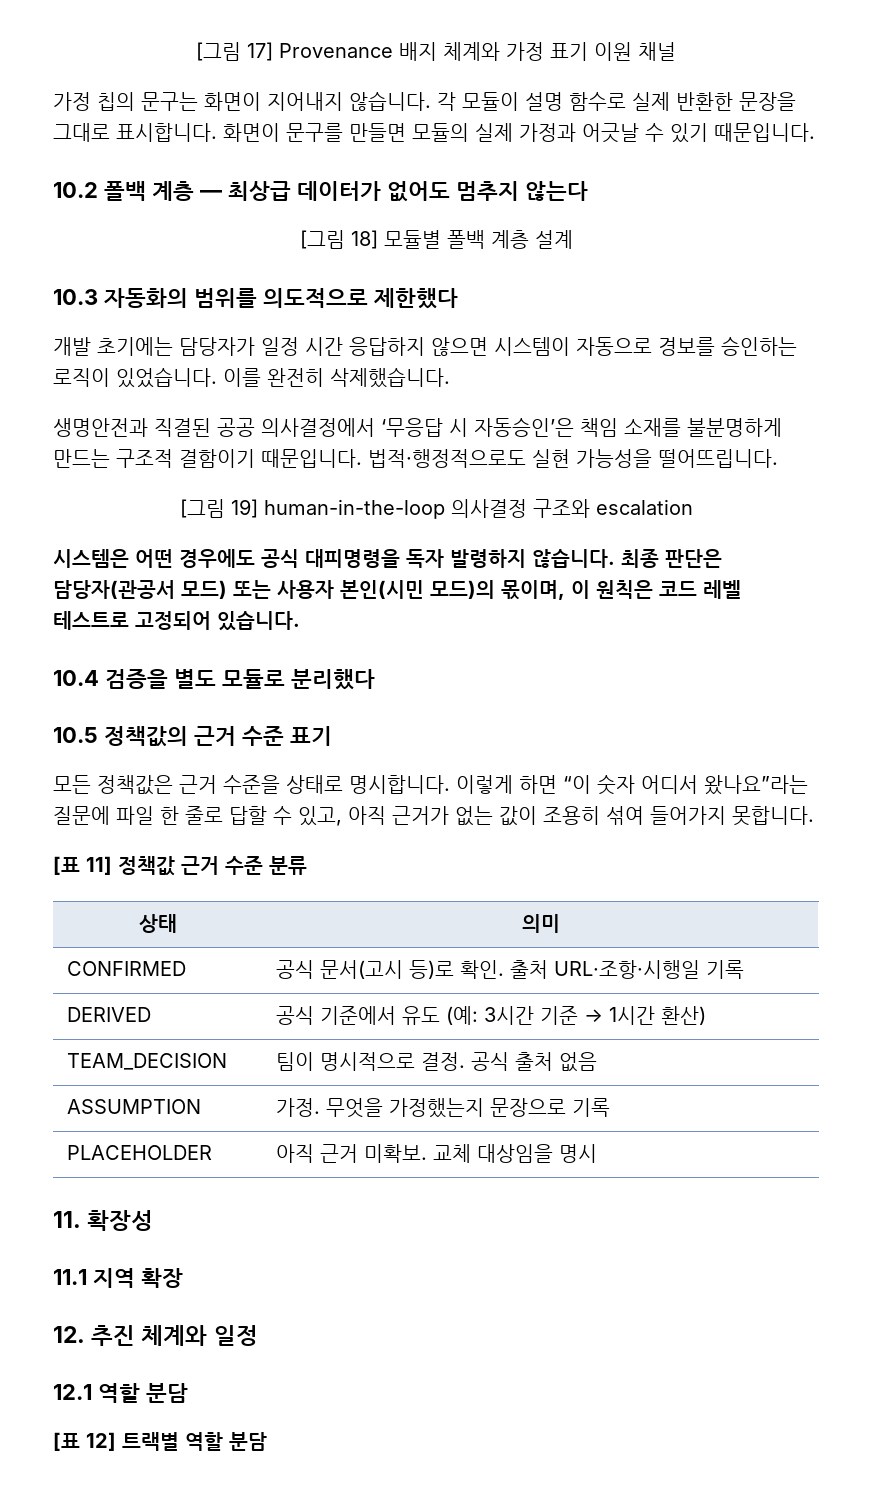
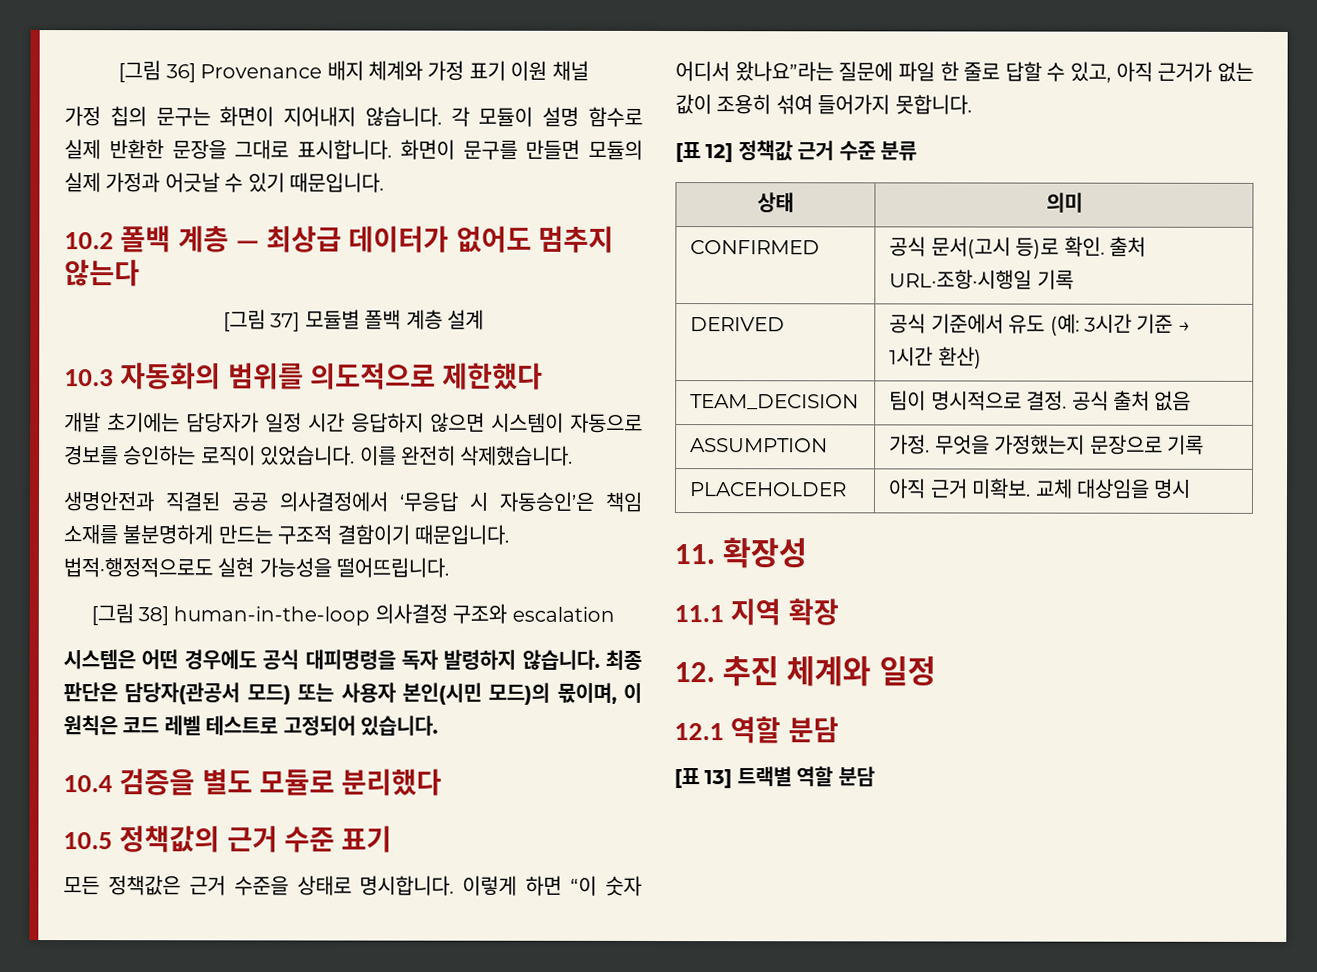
- [그림 17] Provenance 배지 체계와 가정 표기 이원 채널
+ [그림 36] Provenance 배지 체계와 가정 표기 이원 채널
- [그림 18] 모듈별 폴백 계층 설계
+ [그림 37] 모듈별 폴백 계층 설계
- [그림 19] human-in-the-loop 의사결정 구조와 escalation
+ [그림 38] human-in-the-loop 의사결정 구조와 escalation
- [표 11] 정책값 근거 수준 분류
+ [표 12] 정책값 근거 수준 분류
- [표 12] 트랙별 역할 분담
+ [표 13] 트랙별 역할 분담

